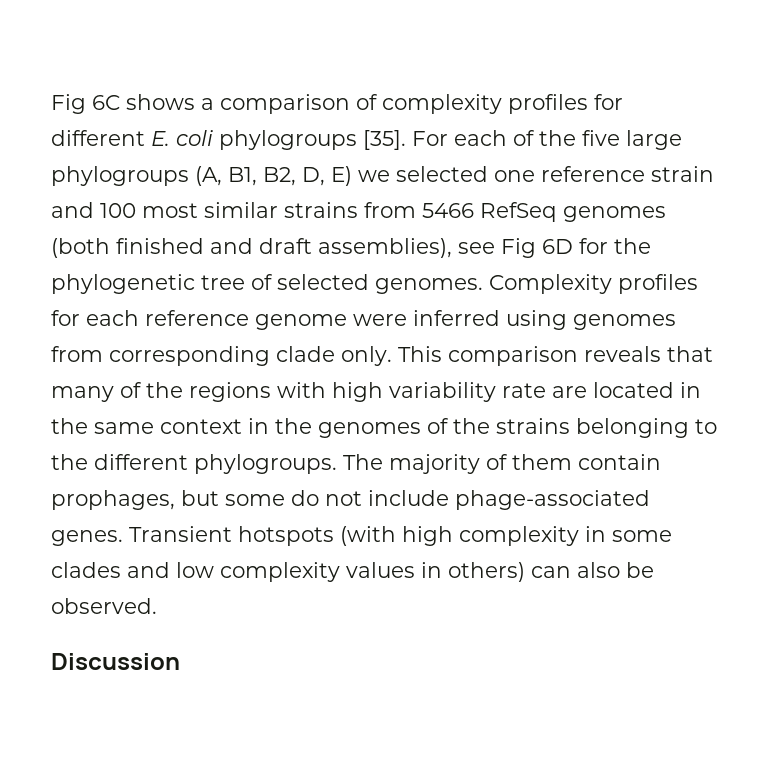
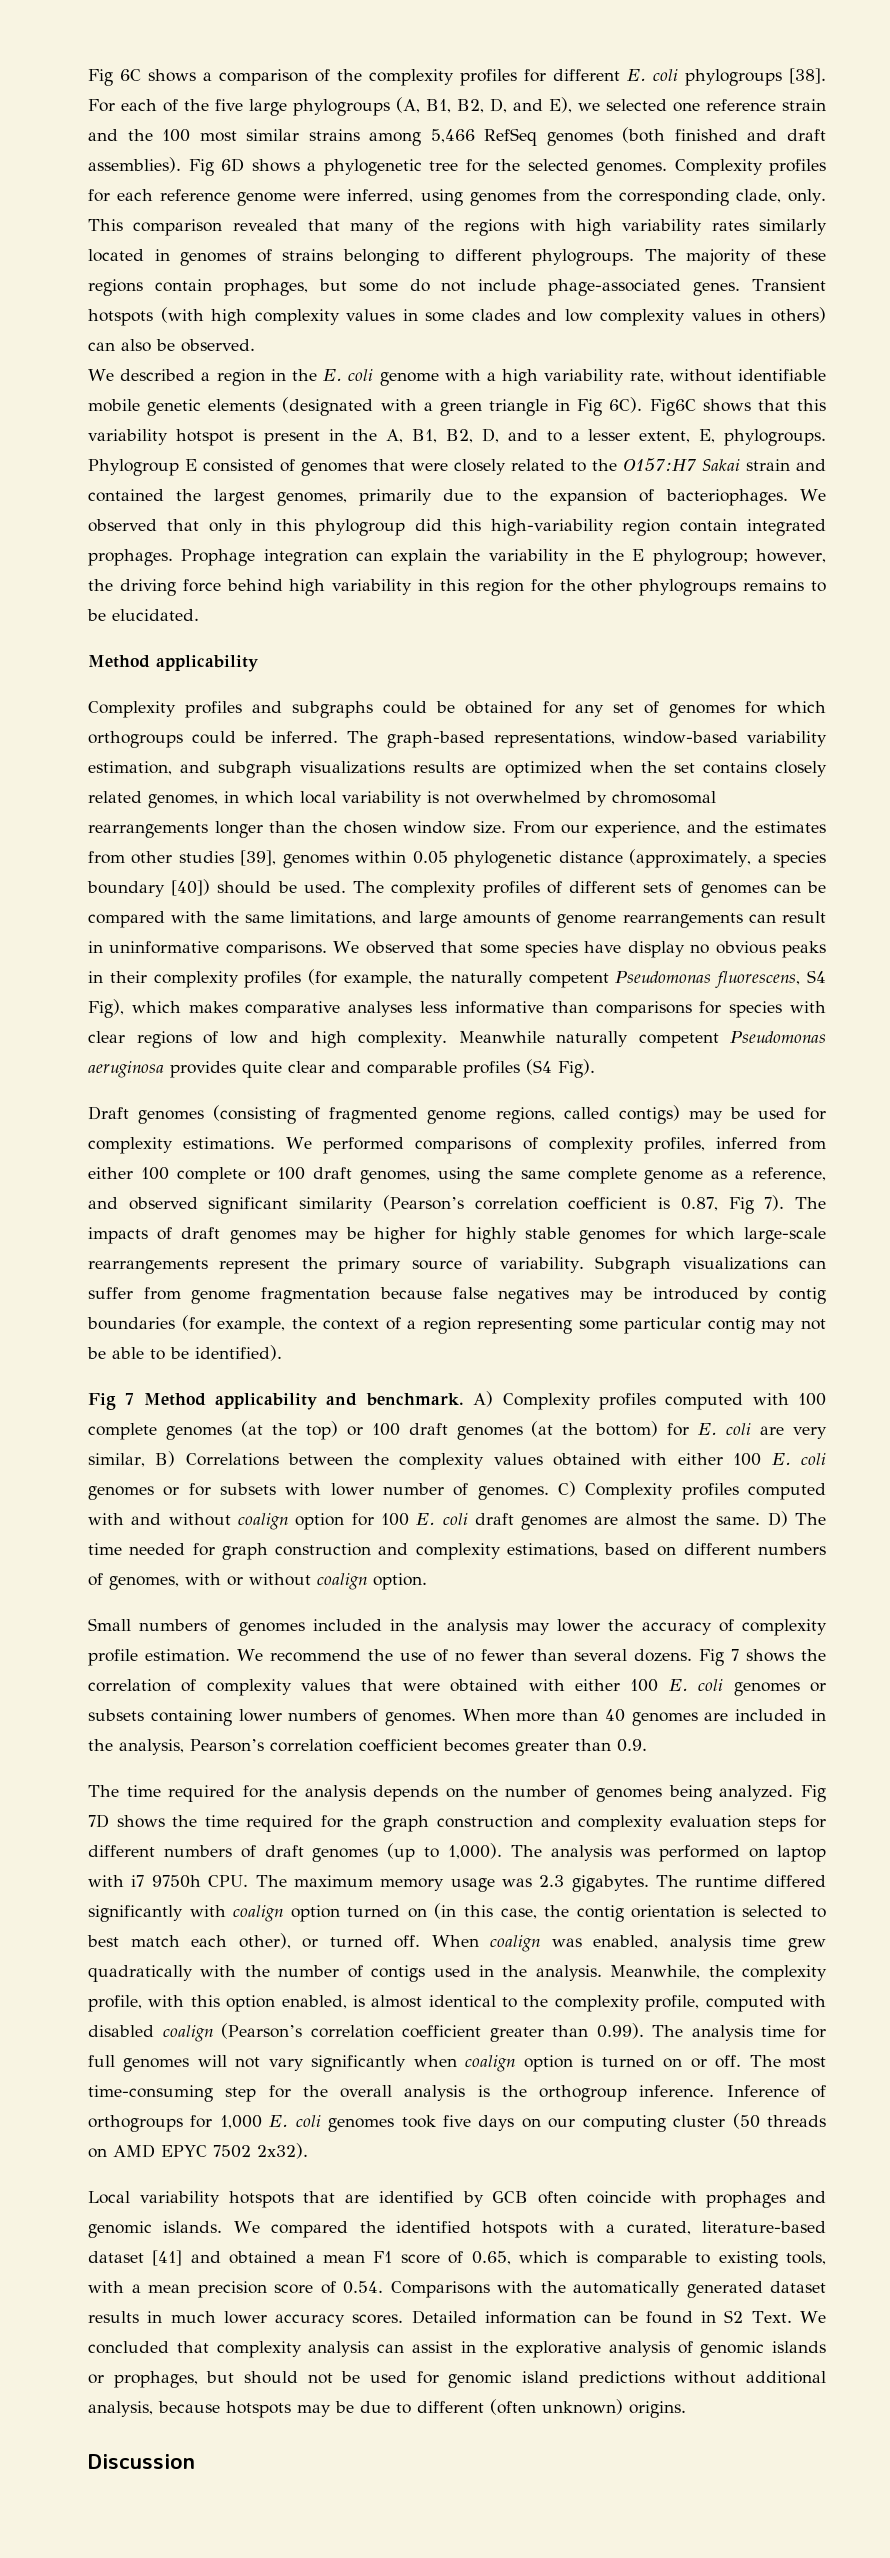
- Fig 6C shows a comparison of complexity profiles for different E. coli phylogroups [35].
+ Fig 6C shows a comparison of the complexity profiles for different E. coli phylogroups [38].
- For each of the five large phylogroups (A, B1, B2, D, E) we selected one reference strain and 100 most similar strains from 5466 RefSeq genomes (both finished and draft assemblies), see Fig 6D for the phylogenetic tree of selected genomes.
+ For each of the five large phylogroups (A, B1, B2, D, and E), we selected one reference strain and the 100 most similar strains among 5,466 RefSeq genomes (both finished and draft assemblies). Fig 6D shows a phylogenetic tree for the selected genomes.
- Complexity profiles for each reference genome were inferred using genomes from corresponding clade only.
+ Complexity profiles for each reference genome were inferred, using genomes from the corresponding clade, only.
- This comparison reveals that many of the regions with high variability rate are located in the same context in the genomes of the strains belonging to the different phylogroups.
+ This comparison revealed that many of the regions with high variability rates similarly located in genomes of strains belonging to different phylogroups.
- The majority of them contain prophages, but some do not include phage-associated genes.
+ The majority of these regions contain prophages, but some do not include phage-associated genes.
- Transient hotspots (with high complexity in some clades and low complexity values in others) can also be observed.
+ Transient hotspots (with high complexity values in some clades and low complexity values in others) can also be observed.
+ We described a region in the E. coli genome with a high variability rate, without identifiable mobile genetic elements (designated with a green triangle in Fig 6C). Fig6C shows that this variability hotspot is present in the A, B1, B2, D, and to a lesser extent, E, phylogroups. Phylogroup E consisted of genomes that were closely related to the O157:H7 Sakai strain and contained the largest genomes, primarily due to the expansion of bacteriophages. We observed that only in this phylogroup did this high-variability region contain integrated prophages. Prophage integration can explain the variability in the E phylogroup; however, the driving force behind high variability in this region for the other phylogroups remains to be elucidated.
+ Method applicability
+ Complexity profiles and subgraphs could be obtained for any set of genomes for which orthogroups could be inferred. The graph-based representations, window-based variability estimation, and subgraph visualizations results are optimized when the set contains closely related genomes, in which local variability is not overwhelmed by chromosomal rearrangements longer than the chosen window size. From our experience, and the estimates from other studies [39], genomes within 0.05 phylogenetic distance (approximately, a species boundary [40]) should be used. The complexity profiles of different sets of genomes can be compared with the same limitations, and large amounts of genome rearrangements can result in uninformative comparisons. We observed that some species have display no obvious peaks in their complexity profiles (for example, the naturally competent Pseudomonas fluorescens, S4 Fig), which makes comparative analyses less informative than comparisons for species with clear regions of low and high complexity. Meanwhile naturally competent Pseudomonas aeruginosa provides quite clear and comparable profiles (S4 Fig).
+ Draft genomes (consisting of fragmented genome regions, called contigs) may be used for complexity estimations. We performed comparisons of complexity profiles, inferred from either 100 complete or 100 draft genomes, using the same complete genome as a reference, and observed significant similarity (Pearson’s correlation coefficient is 0.87, Fig 7). The impacts of draft genomes may be higher for highly stable genomes for which large-scale rearrangements represent the primary source of variability. Subgraph visualizations can suffer from genome fragmentation because false negatives may be introduced by contig boundaries (for example, the context of a region representing some particular contig may not be able to be identified).
+ Fig 7 Method applicability and benchmark. A) Complexity profiles computed with 100 complete genomes (at the top) or 100 draft genomes (at the bottom) for E. coli are very similar, B) Correlations between the complexity values obtained with either 100 E. coli genomes or for subsets with lower number of genomes. C) Complexity profiles computed with and without coalign option for 100 E. coli draft genomes are almost the same. D) The time needed for graph construction and complexity estimations, based on different numbers of genomes, with or without coalign option.
+ Small numbers of genomes included in the analysis may lower the accuracy of complexity profile estimation. We recommend the use of no fewer than several dozens. Fig 7 shows the correlation of complexity values that were obtained with either 100 E. coli genomes or subsets containing lower numbers of genomes. When more than 40 genomes are included in the analysis, Pearson’s correlation coefficient becomes greater than 0.9.
+ The time required for the analysis depends on the number of genomes being analyzed. Fig 7D shows the time required for the graph construction and complexity evaluation steps for different numbers of draft genomes (up to 1,000). The analysis was performed on laptop with i7 9750h CPU. The maximum memory usage was 2.3 gigabytes. The runtime differed significantly with coalign option turned on (in this case, the contig orientation is selected to best match each other), or turned off. When coalign was enabled, analysis time grew quadratically with the number of contigs used in the analysis. Meanwhile, the complexity profile, with this option enabled, is almost identical to the complexity profile, computed with disabled coalign (Pearson’s correlation coefficient greater than 0.99). The analysis time for full genomes will not vary significantly when coalign option is turned on or off. The most time-consuming step for the overall analysis is the orthogroup inference. Inference of orthogroups for 1,000 E. coli genomes took five days on our computing cluster (50 threads on AMD EPYC 7502 2x32).
+ Local variability hotspots that are identified by GCB often coincide with prophages and genomic islands. We compared the identified hotspots with a curated, literature-based dataset [41] and obtained a mean F1 score of 0.65, which is comparable to existing tools, with a mean precision score of 0.54. Comparisons with the automatically generated dataset results in much lower accuracy scores. Detailed information can be found in S2 Text. We concluded that complexity analysis can assist in the explorative analysis of genomic islands or prophages, but should not be used for genomic island predictions without additional analysis, because hotspots may be due to different (often unknown) origins.

